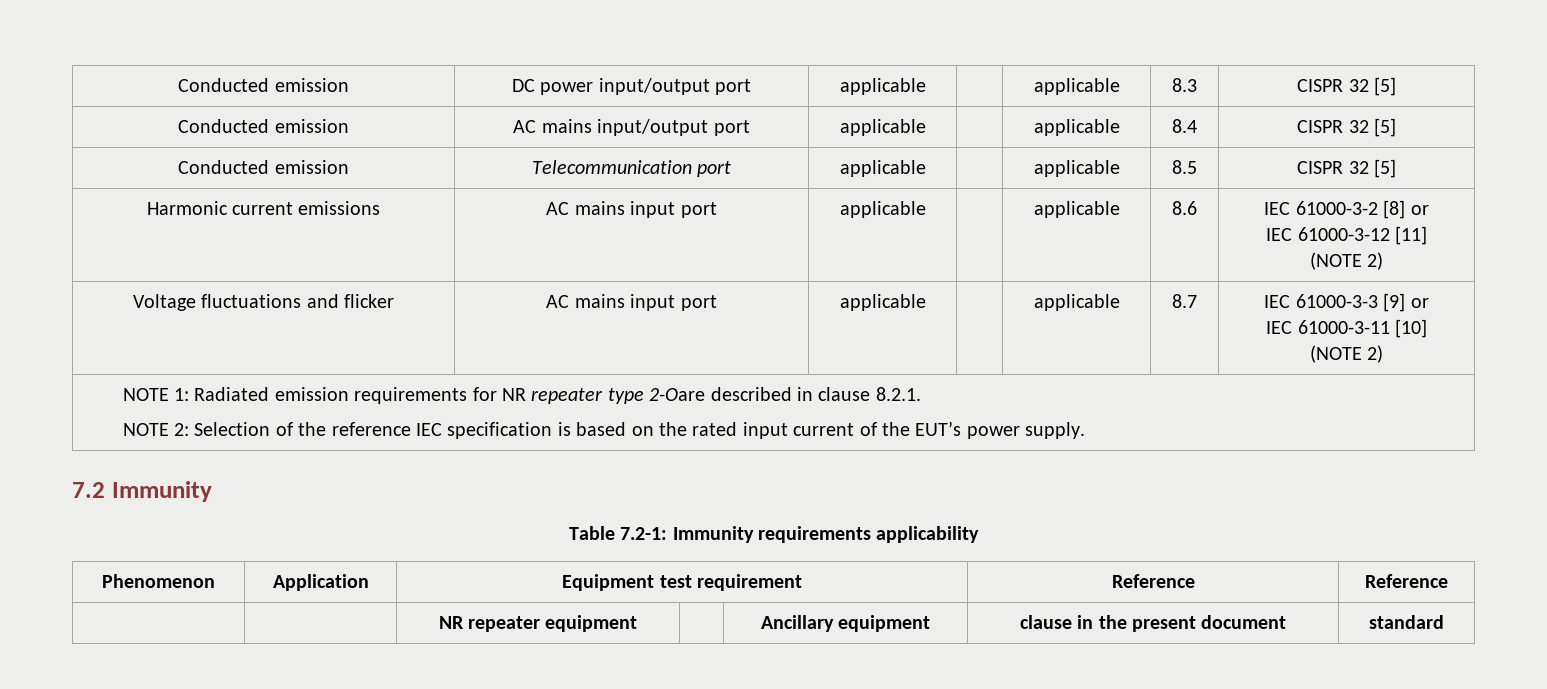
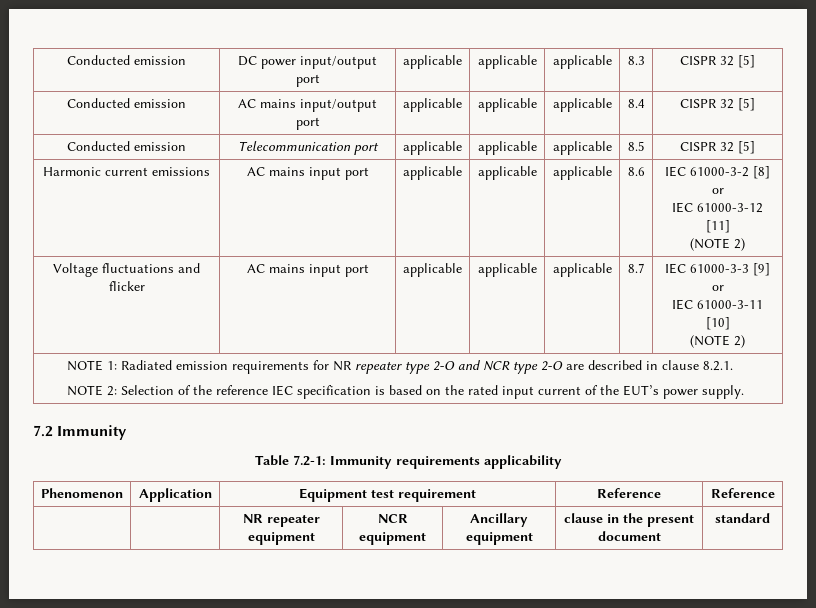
- Conducted emission | DC power input/output port | applicable | | applicable | 8.3 | CISPR 32 [5]
+ Conducted emission | DC power input/output port | applicable | applicable | applicable | 8.3 | CISPR 32 [5]
- Conducted emission | AC mains input/output port | applicable | | applicable | 8.4 | CISPR 32 [5]
+ Conducted emission | AC mains input/output port | applicable | applicable | applicable | 8.4 | CISPR 32 [5]
- Conducted emission | Telecommunication port | applicable | | applicable | 8.5 | CISPR 32 [5]
+ Conducted emission | Telecommunication port | applicable | applicable | applicable | 8.5 | CISPR 32 [5]
- Harmonic current emissions | AC mains input port | applicable | | applicable | 8.6 | IEC 61000-3-2 [8] or
+ Harmonic current emissions | AC mains input port | applicable | applicable | applicable | 8.6 | IEC 61000-3-2 [8] or
- Voltage fluctuations and flicker | AC mains input port | applicable | | applicable | 8.7 | IEC 61000-3-3 [9] or
+ Voltage fluctuations and flicker | AC mains input port | applicable | applicable | applicable | 8.7 | IEC 61000-3-3 [9] or
- NOTE 1: Radiated emission requirements for NR repeater type 2-Oare described in clause 8.2.1.
+ NOTE 1: Radiated emission requirements for NR repeater type 2-O and NCR type 2-O are described in clause 8.2.1.
- | | NR repeater equipment | | Ancillary equipment | clause in the present document | standard
+ | | NR repeater equipment | NCR equipment | Ancillary equipment | clause in the present document | standard

